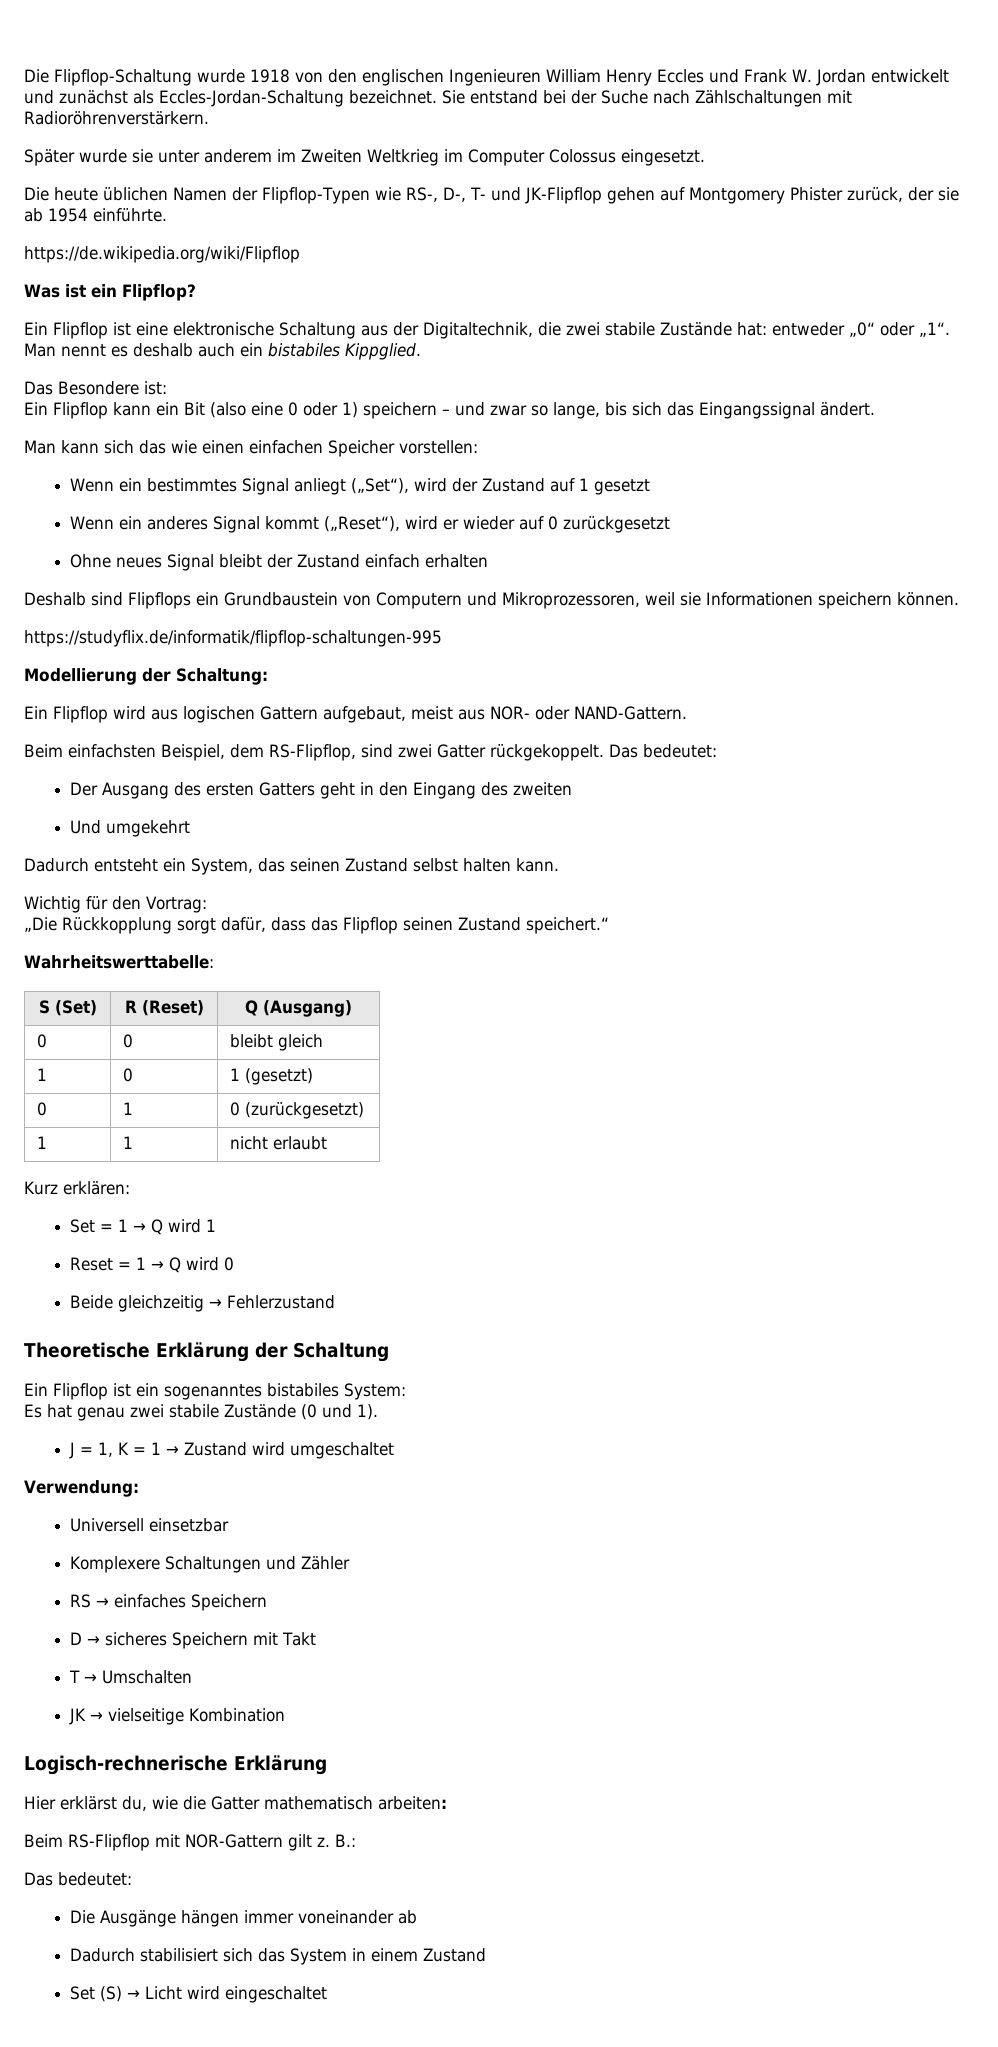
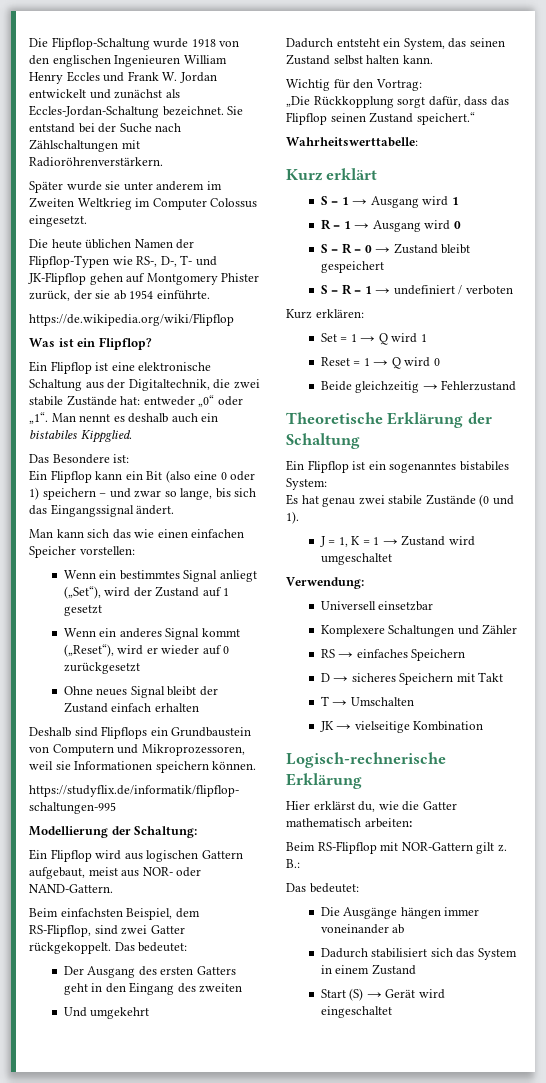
- S (Set) | R (Reset) | Q (Ausgang)
- 0 | 0 | bleibt gleich
- 1 | 0 | 1 (gesetzt)
- 0 | 1 | 0 (zurückgesetzt)
- 1 | 1 | nicht erlaubt
+ Kurz erklärt
+ S = 1 → Ausgang wird 1
+ R = 1 → Ausgang wird 0
+ S = R = 0 → Zustand bleibt gespeichert
+ S = R = 1 → undefiniert / verboten
- Set (S) → Licht wird eingeschaltet
+ Start (S) → Gerät wird eingeschaltet

